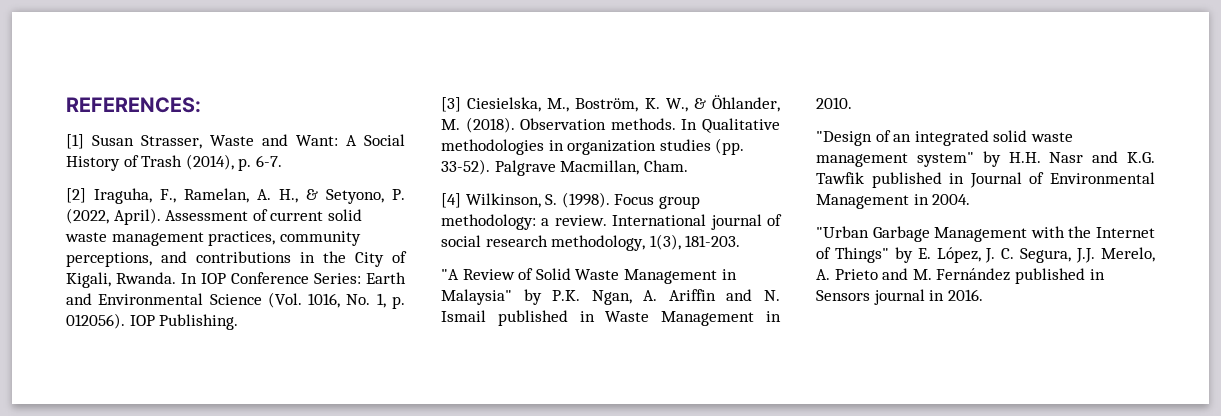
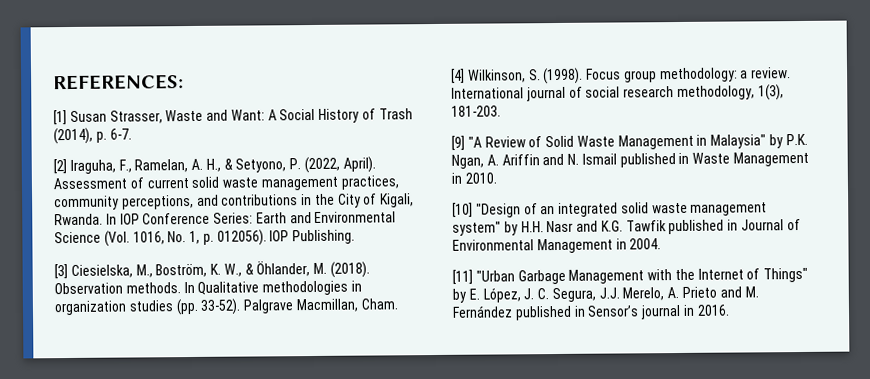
- "A Review of Solid Waste Management in Malaysia" by P.K. Ngan, A. Ariffin and N. Ismail published in Waste Management in 2010.
+ [9] "A Review of Solid Waste Management in Malaysia" by P.K. Ngan, A. Ariffin and N. Ismail published in Waste Management in 2010.
- "Design of an integrated solid waste management system" by H.H. Nasr and K.G. Tawfik published in Journal of Environmental Management in 2004.
+ [10] "Design of an integrated solid waste management system" by H.H. Nasr and K.G. Tawfik published in Journal of Environmental Management in 2004.
- "Urban Garbage Management with the Internet of Things" by E. López, J. C. Segura, J.J. Merelo, A. Prieto and M. Fernández published in Sensors journal in 2016.
+ [11] "Urban Garbage Management with the Internet of Things" by E. López, J. C. Segura, J.J. Merelo, A. Prieto and M. Fernández published in Sensor’s journal in 2016.

